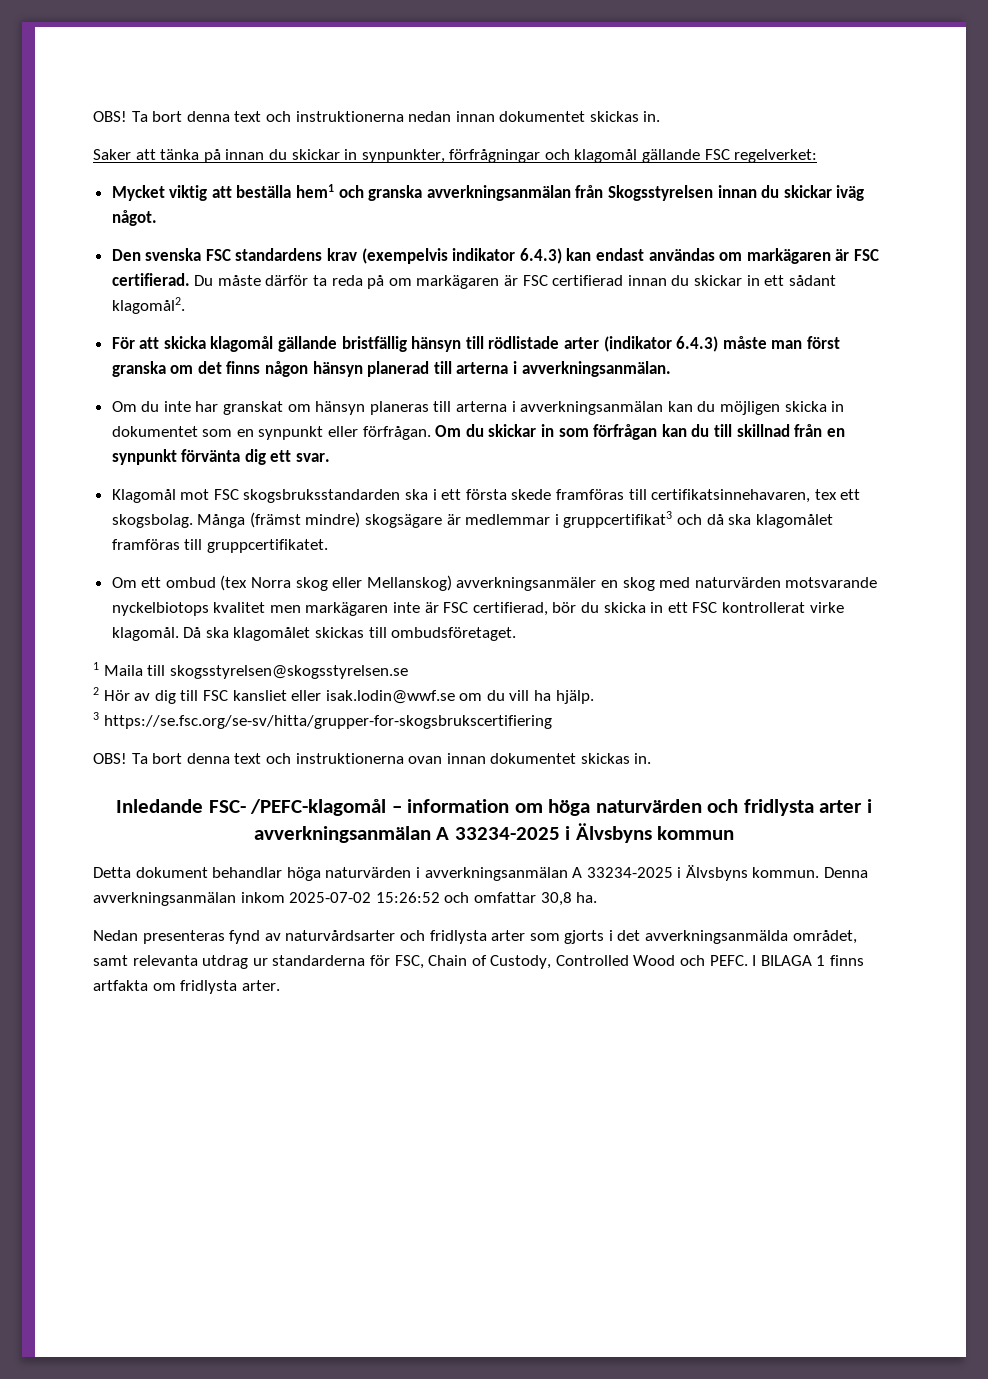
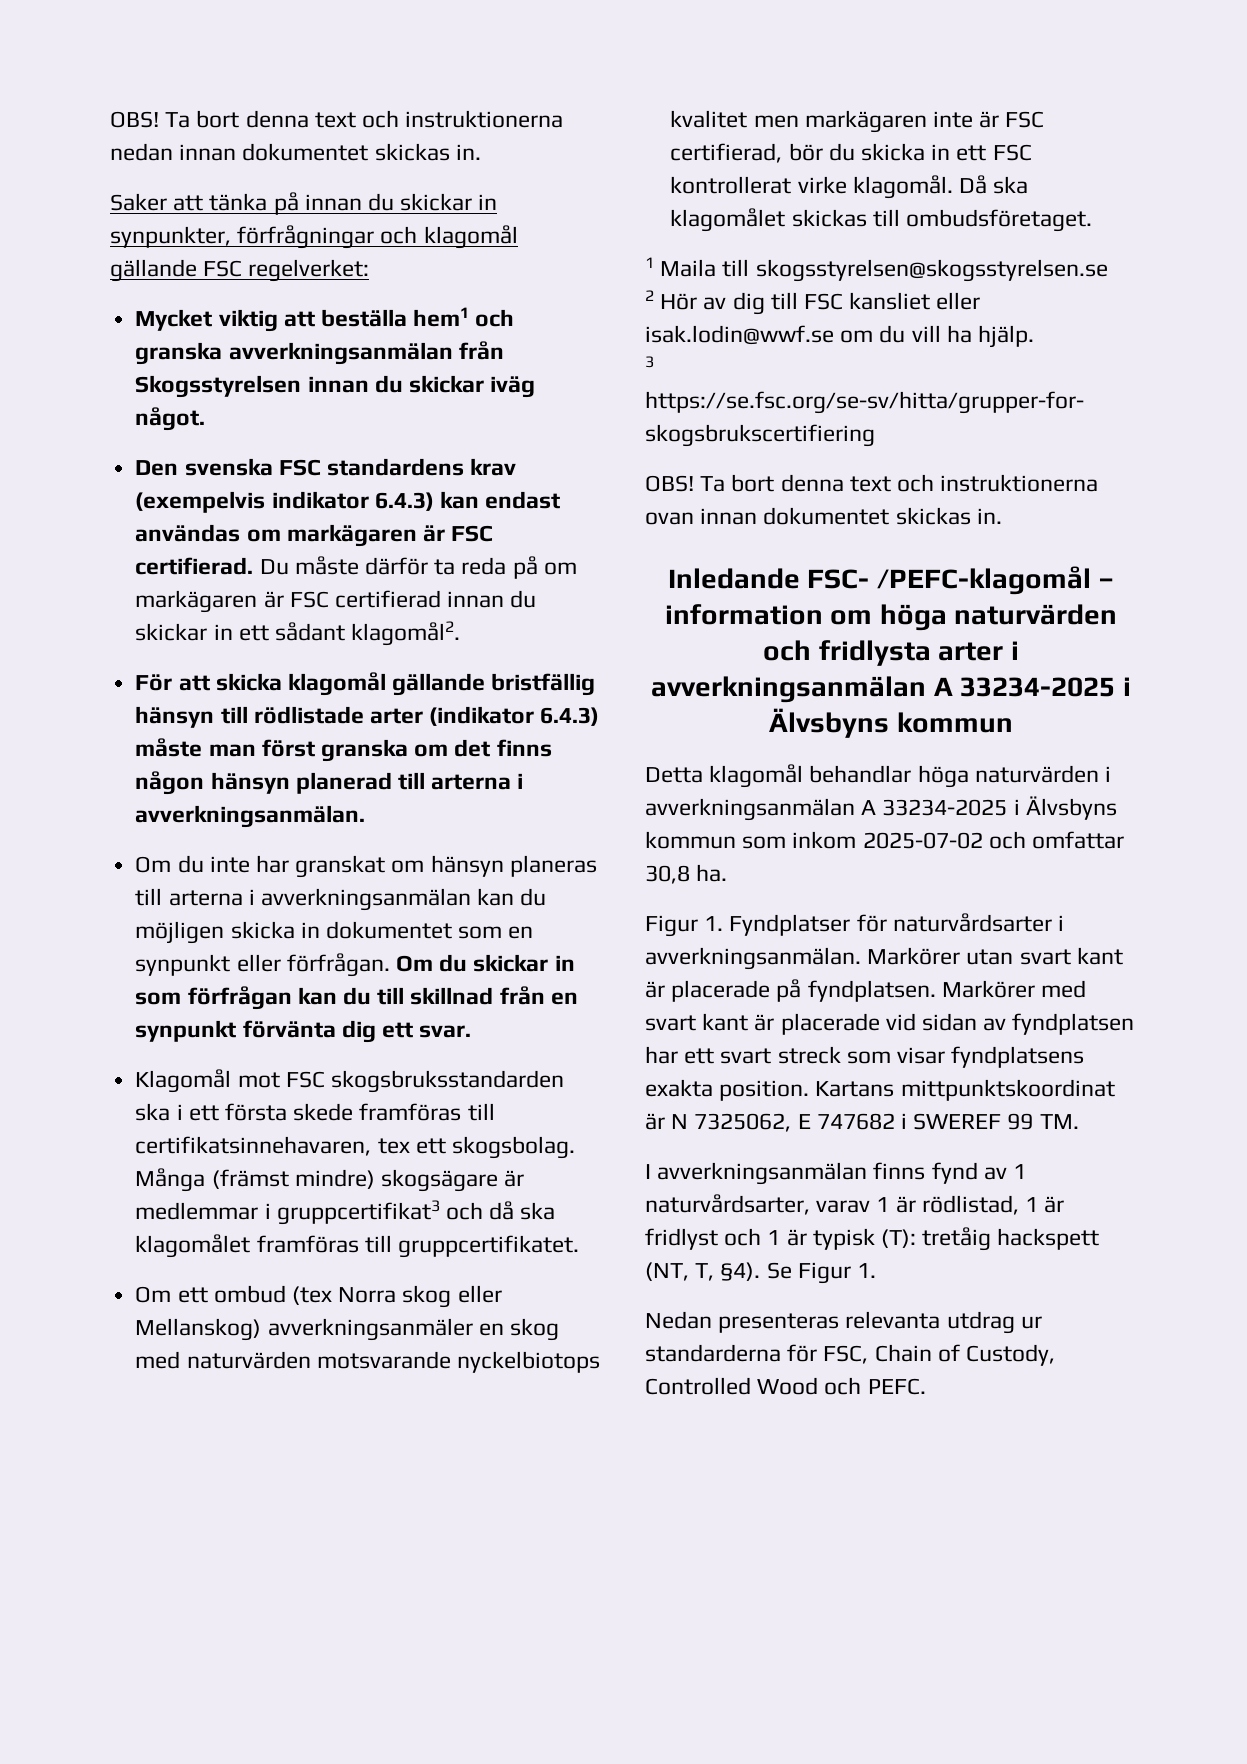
- Detta dokument behandlar höga naturvärden i avverkningsanmälan A 33234-2025 i Älvsbyns kommun. Denna avverkningsanmälan inkom 2025-07-02 15:26:52 och omfattar 30,8 ha.
+ Detta klagomål behandlar höga naturvärden i avverkningsanmälan A 33234-2025 i Älvsbyns kommun som inkom 2025-07-02 och omfattar 30,8 ha.
- Nedan presenteras fynd av naturvårdsarter och fridlysta arter som gjorts i det avverkningsanmälda området, samt relevanta utdrag ur standarderna för FSC, Chain of Custody, Controlled Wood och PEFC. I BILAGA 1 finns artfakta om fridlysta arter.
+ Figur 1. Fyndplatser för naturvårdsarter i avverkningsanmälan. Markörer utan svart kant är placerade på fyndplatsen. Markörer med svart kant är placerade vid sidan av fyndplatsen har ett svart streck som visar fyndplatsens exakta position. Kartans mittpunktskoordinat är N 7325062, E 747682 i SWEREF 99 TM.
+ I avverkningsanmälan finns fynd av 1 naturvårdsarter, varav 1 är rödlistad, 1 är fridlyst och 1 är typisk (T): tretåig hackspett (NT, T, §4). Se Figur 1.
+ Nedan presenteras relevanta utdrag ur standarderna för FSC, Chain of Custody, Controlled Wood och PEFC.

